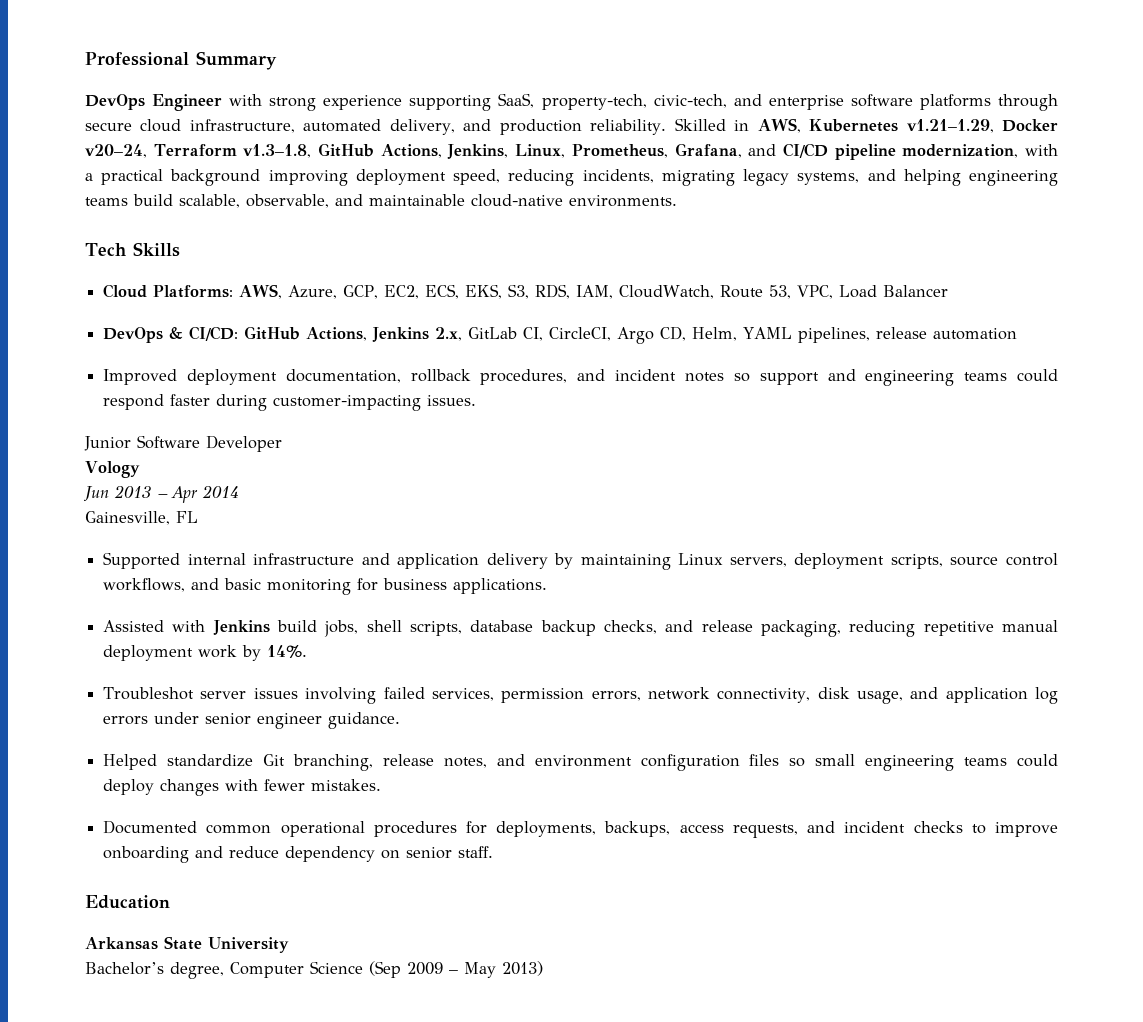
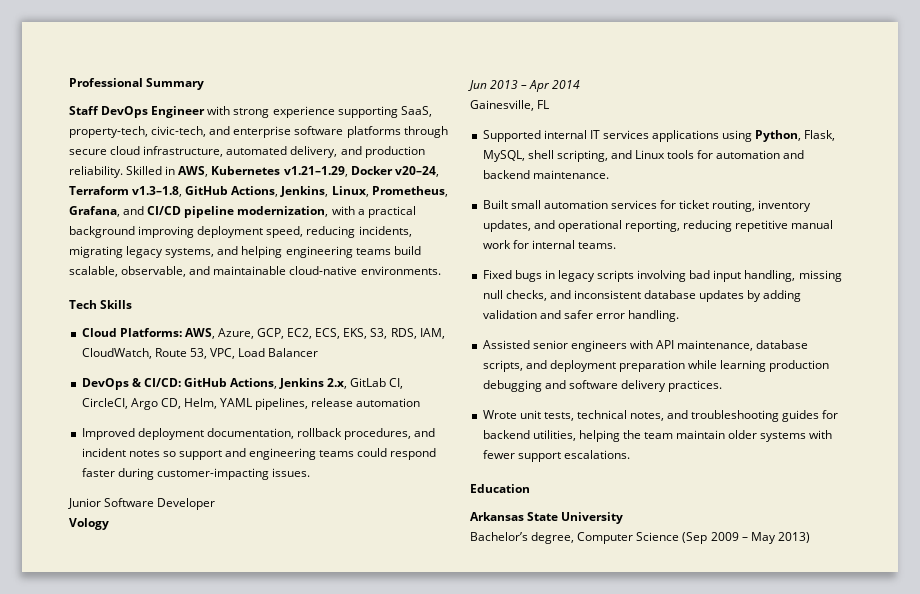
- DevOps Engineer with strong experience supporting SaaS, property-tech, civic-tech, and enterprise software platforms through secure cloud infrastructure, automated delivery, and production reliability.
+ Staff DevOps Engineer with strong experience supporting SaaS, property-tech, civic-tech, and enterprise software platforms through secure cloud infrastructure, automated delivery, and production reliability.
- Supported internal infrastructure and application delivery by maintaining Linux servers, deployment scripts, source control workflows, and basic monitoring for business applications.
- Assisted with Jenkins build jobs, shell scripts, database backup checks, and release packaging, reducing repetitive manual deployment work by 14%.
- Troubleshot server issues involving failed services, permission errors, network connectivity, disk usage, and application log errors under senior engineer guidance.
- Helped standardize Git branching, release notes, and environment configuration files so small engineering teams could deploy changes with fewer mistakes.
- Documented common operational procedures for deployments, backups, access requests, and incident checks to improve onboarding and reduce dependency on senior staff.
+ Supported internal IT services applications using Python, Flask, MySQL, shell scripting, and Linux tools for automation and backend maintenance.
+ Built small automation services for ticket routing, inventory updates, and operational reporting, reducing repetitive manual work for internal teams.
+ Fixed bugs in legacy scripts involving bad input handling, missing null checks, and inconsistent database updates by adding validation and safer error handling.
+ Assisted senior engineers with API maintenance, database scripts, and deployment preparation while learning production debugging and software delivery practices.
+ Wrote unit tests, technical notes, and troubleshooting guides for backend utilities, helping the team maintain older systems with fewer support escalations.

